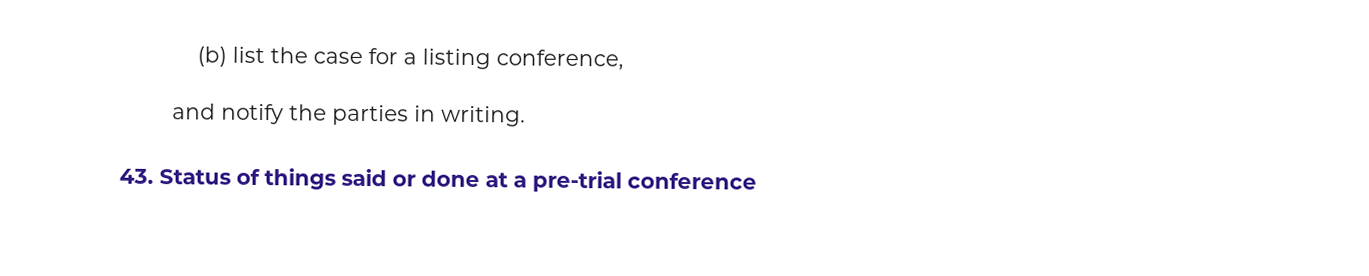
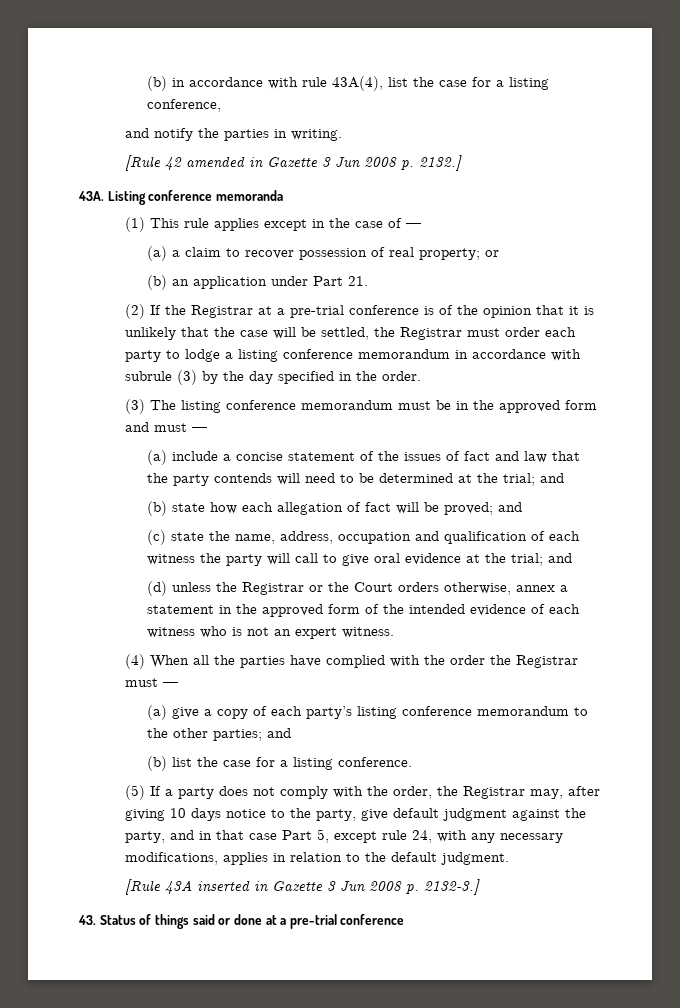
- (b) list the case for a listing conference,
+ (b) in accordance with rule 43A(4), list the case for a listing conference,
+ [Rule 42 amended in Gazette 3 Jun 2008 p. 2132.]
+ 43A. Listing conference memoranda
+ (1) This rule applies except in the case of —
+ (a) a claim to recover possession of real property; or
+ (b) an application under Part 21.
+ (2) If the Registrar at a pre-trial conference is of the opinion that it is unlikely that the case will be settled, the Registrar must order each party to lodge a listing conference memorandum in accordance with subrule (3) by the day specified in the order.
+ (3) The listing conference memorandum must be in the approved form and must —
+ (a) include a concise statement of the issues of fact and law that the party contends will need to be determined at the trial; and
+ (b) state how each allegation of fact will be proved; and
+ (c) state the name, address, occupation and qualification of each witness the party will call to give oral evidence at the trial; and
+ (d) unless the Registrar or the Court orders otherwise, annex a statement in the approved form of the intended evidence of each witness who is not an expert witness.
+ (4) When all the parties have complied with the order the Registrar must —
+ (a) give a copy of each party’s listing conference memorandum to the other parties; and
+ (b) list the case for a listing conference.
+ (5) If a party does not comply with the order, the Registrar may, after giving 10 days notice to the party, give default judgment against the party, and in that case Part 5, except rule 24, with any necessary modifications, applies in relation to the default judgment.
+ [Rule 43A inserted in Gazette 3 Jun 2008 p. 2132-3.]

